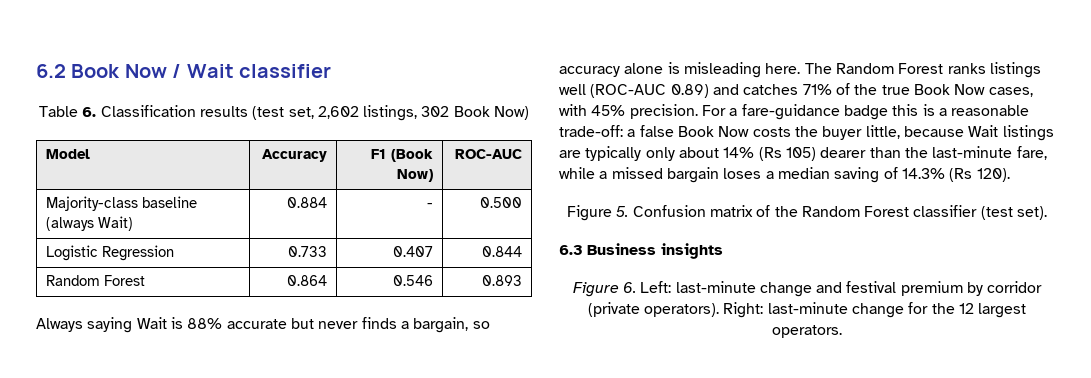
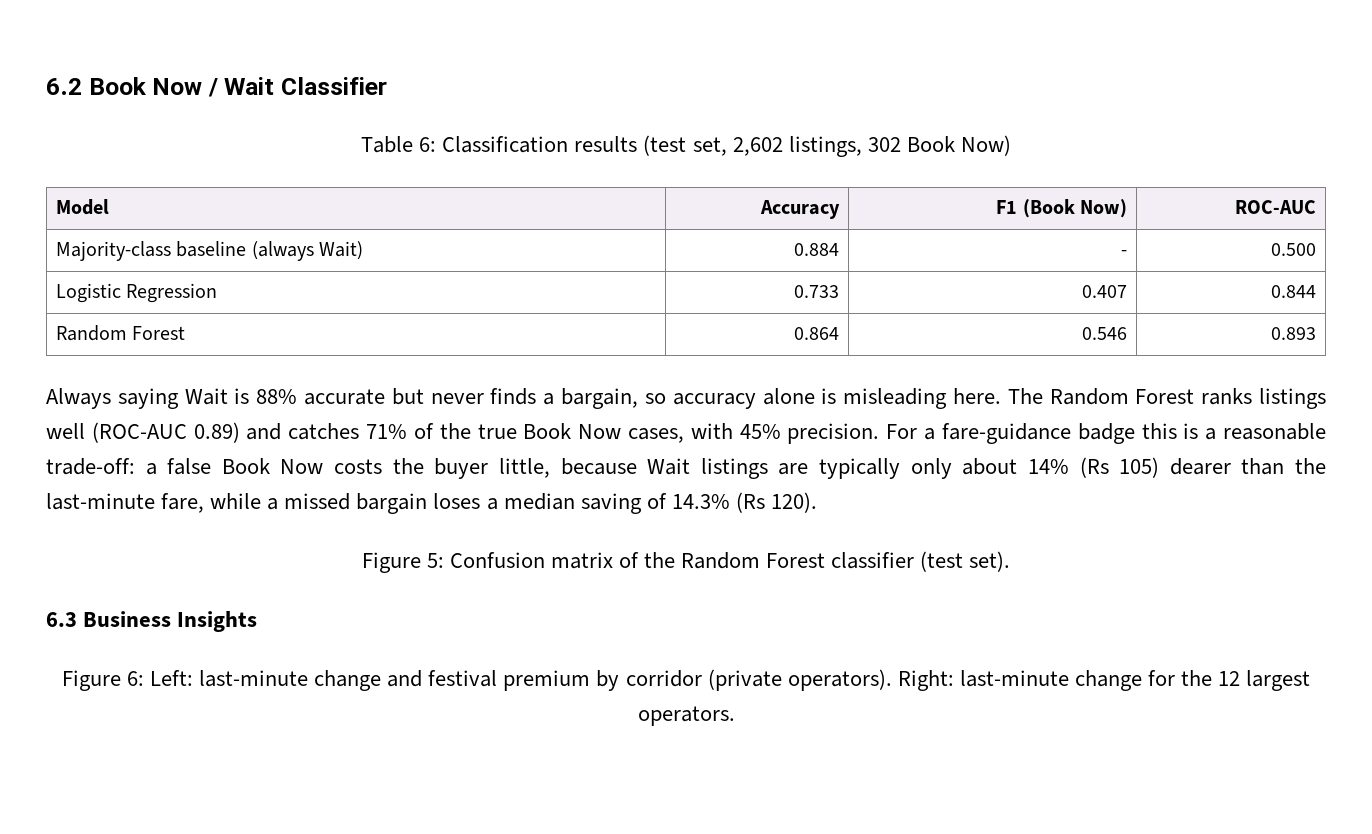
- 6.2 Book Now / Wait classifier
+ 6.2 Book Now / Wait Classifier
- Table 6. Classification results (test set, 2,602 listings, 302 Book Now)
+ Table 6: Classification results (test set, 2,602 listings, 302 Book Now)
- Figure 5. Confusion matrix of the Random Forest classifier (test set).
+ Figure 5: Confusion matrix of the Random Forest classifier (test set).
- 6.3 Business insights
- Figure 6. Left: last-minute change and festival premium by corridor (private operators).
+ 6.3 Business Insights
+ Figure 6: Left: last-minute change and festival premium by corridor (private operators).

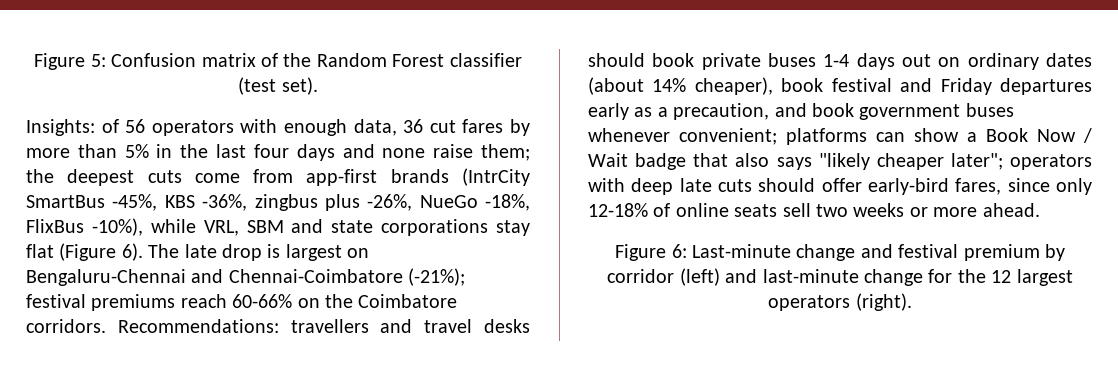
- 6.2 Book Now / Wait Classifier
- Table 6: Classification results (test set, 2,602 listings, 302 Book Now)
- Model | Accuracy | F1 (Book Now) | ROC-AUC
- Majority-class baseline (always Wait) | 0.884 | - | 0.500
- Logistic Regression | 0.733 | 0.407 | 0.844
- Random Forest | 0.864 | 0.546 | 0.893
- Always saying Wait is 88% accurate but never finds a bargain, so accuracy alone is misleading here. The Random Forest ranks listings well (ROC-AUC 0.89) and catches 71% of the true Book Now cases, with 45% precision. For a fare-guidance badge this is a reasonable trade-off: a false Book Now costs the buyer little, because Wait listings are typically only about 14% (Rs 105) dearer than the last-minute fare, while a missed bargain loses a median saving of 14.3% (Rs 120).
- 6.3 Business Insights
+ Insights: of 56 operators with enough data, 36 cut fares by more than 5% in the last four days and none raise them; the deepest cuts come from app-first brands (IntrCity SmartBus -45%, KBS -36%, zingbus plus -26%, NueGo -18%, FlixBus -10%), while VRL, SBM and state corporations stay flat (Figure 6). The late drop is largest on Bengaluru-Chennai and Chennai-Coimbatore (-21%); festival premiums reach 60-66% on the Coimbatore corridors. Recommendations: travellers and travel desks should book private buses 1-4 days out on ordinary dates (about 14% cheaper), book festival and Friday departures early as a precaution, and book government buses whenever convenient; platforms can show a Book Now / Wait badge that also says "likely cheaper later"; operators with deep late cuts should offer early-bird fares, since only 12-18% of online seats sell two weeks or more ahead.
- Figure 6: Left: last-minute change and festival premium by corridor (private operators). Right: last-minute change for the 12 largest operators.
+ Figure 6: Last-minute change and festival premium by corridor (left) and last-minute change for the 12 largest operators (right).

